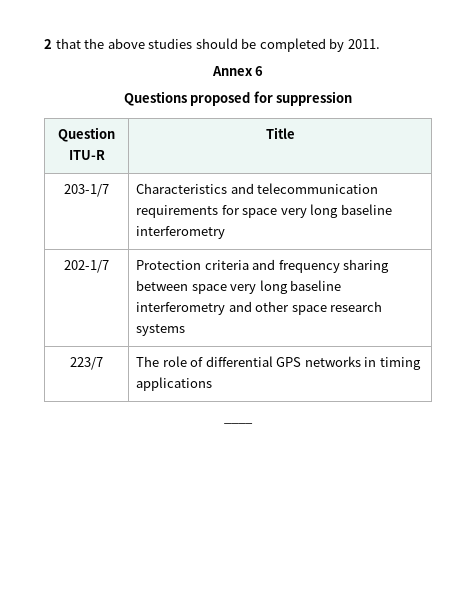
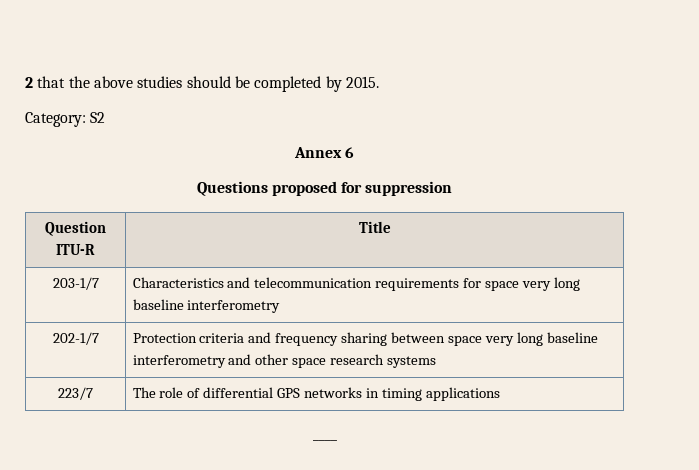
- 2 that the above studies should be completed by 2011.
+ 2 that the above studies should be completed by 2015.
+ Category: S2

